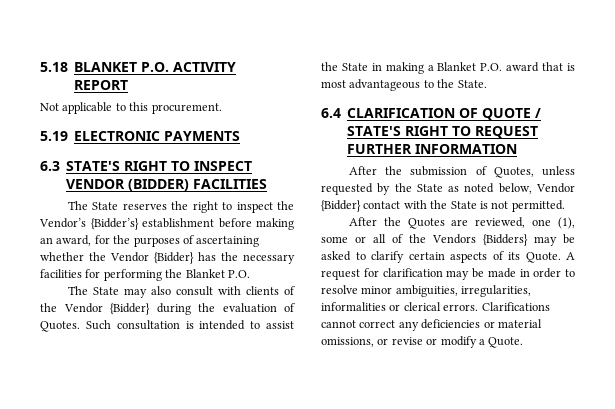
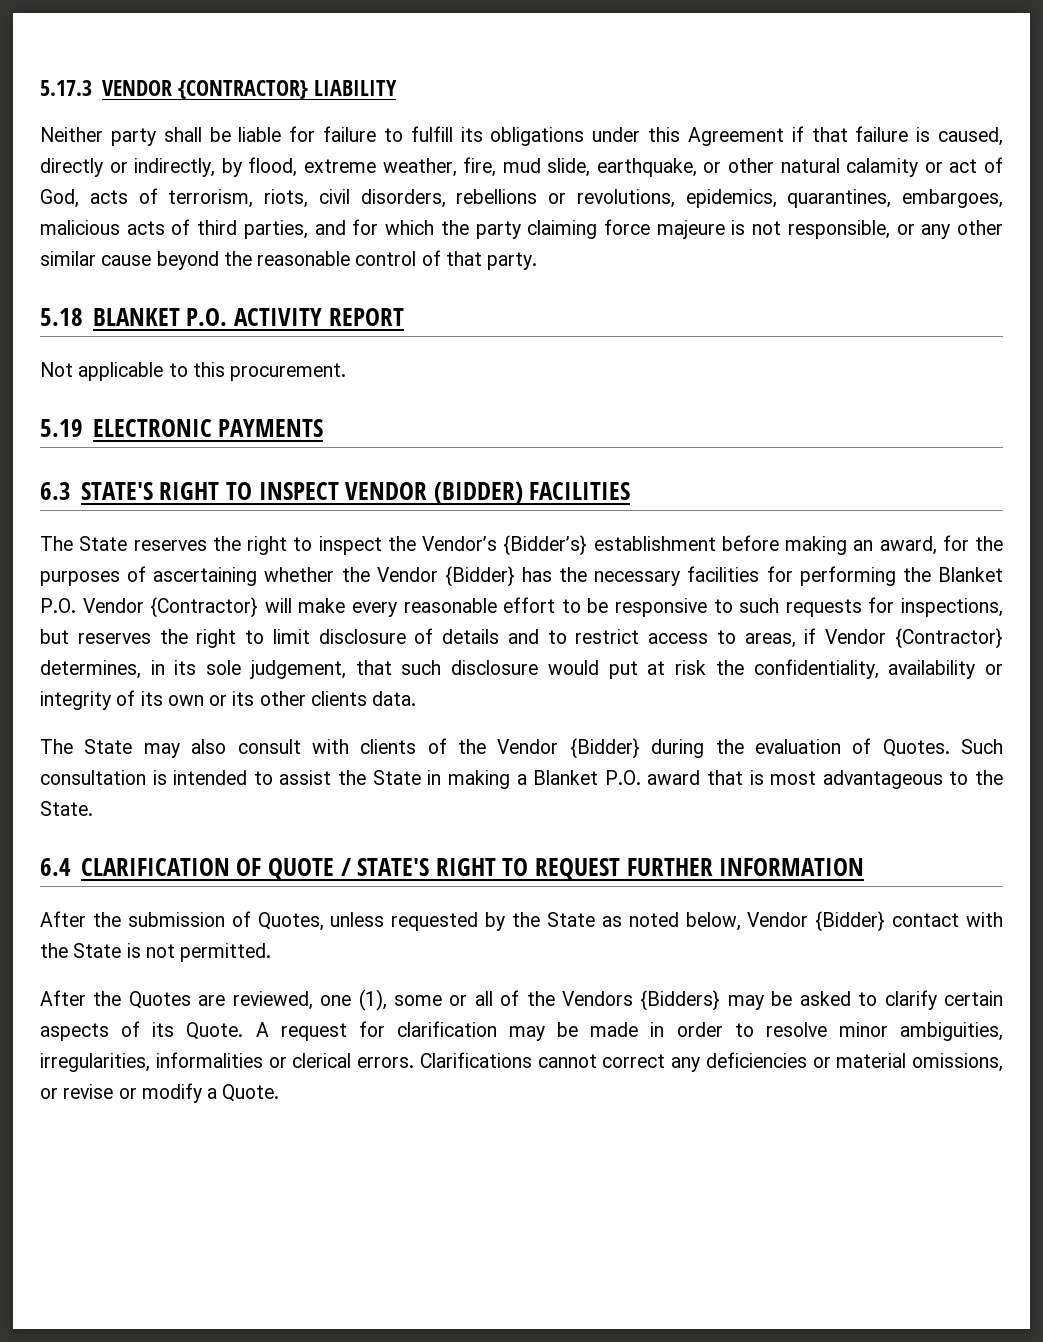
+ 5.17.3 VENDOR {CONTRACTOR} LIABILITY
+ Neither party shall be liable for failure to fulfill its obligations under this Agreement if that failure is caused, directly or indirectly, by flood, extreme weather, fire, mud slide, earthquake, or other natural calamity or act of God, acts of terrorism, riots, civil disorders, rebellions or revolutions, epidemics, quarantines, embargoes, malicious acts of third parties, and for which the party claiming force majeure is not responsible, or any other similar cause beyond the reasonable control of that party.
- The State reserves the right to inspect the Vendor’s {Bidder’s} establishment before making an award, for the purposes of ascertaining whether the Vendor {Bidder} has the necessary facilities for performing the Blanket P.O.
+ The State reserves the right to inspect the Vendor’s {Bidder’s} establishment before making an award, for the purposes of ascertaining whether the Vendor {Bidder} has the necessary facilities for performing the Blanket P.O. Vendor {Contractor} will make every reasonable effort to be responsive to such requests for inspections, but reserves the right to limit disclosure of details and to restrict access to areas, if Vendor {Contractor} determines, in its sole judgement, that such disclosure would put at risk the confidentiality, availability or integrity of its own or its other clients data.

